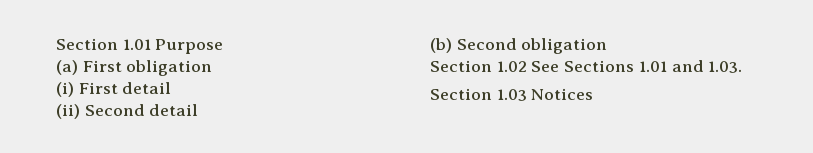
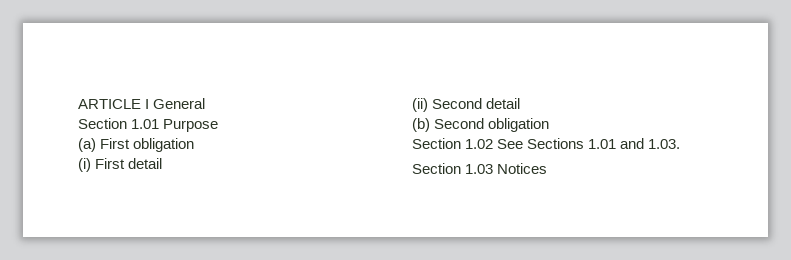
+ ARTICLE I General

